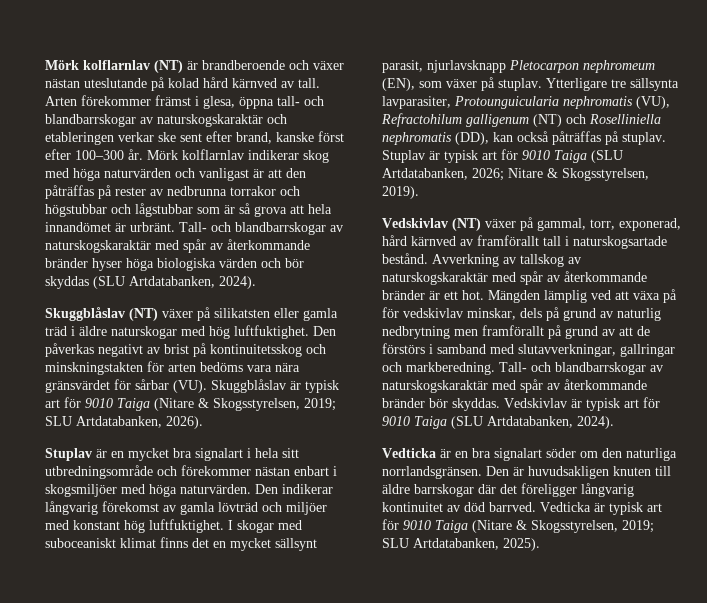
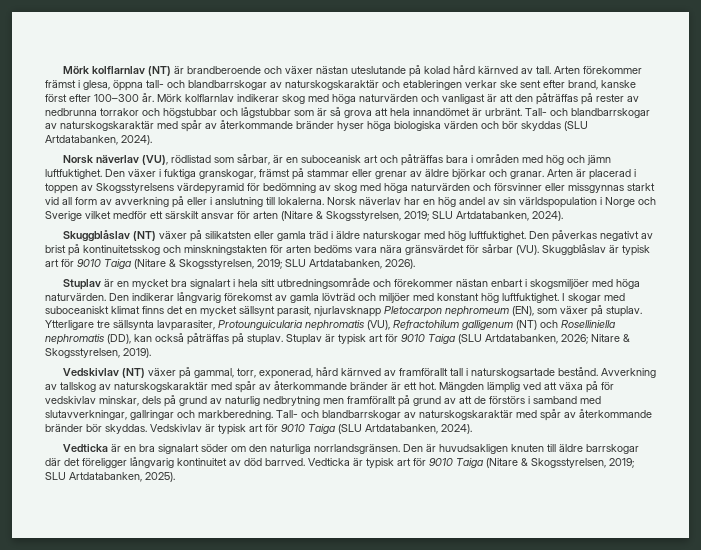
+ Norsk näverlav (VU), rödlistad som sårbar, är en suboceanisk art och påträffas bara i områden med hög och jämn luftfuktighet. Den växer i fuktiga granskogar, främst på stammar eller grenar av äldre björkar och granar. Arten är placerad i toppen av Skogsstyrelsens värdepyramid för bedömning av skog med höga naturvärden och försvinner eller missgynnas starkt vid all form av avverkning på eller i anslutning till lokalerna. Norsk näverlav har en hög andel av sin världspopulation i Norge och Sverige vilket medför ett särskilt ansvar för arten (Nitare & Skogsstyrelsen, 2019; SLU Artdatabanken, 2024).

